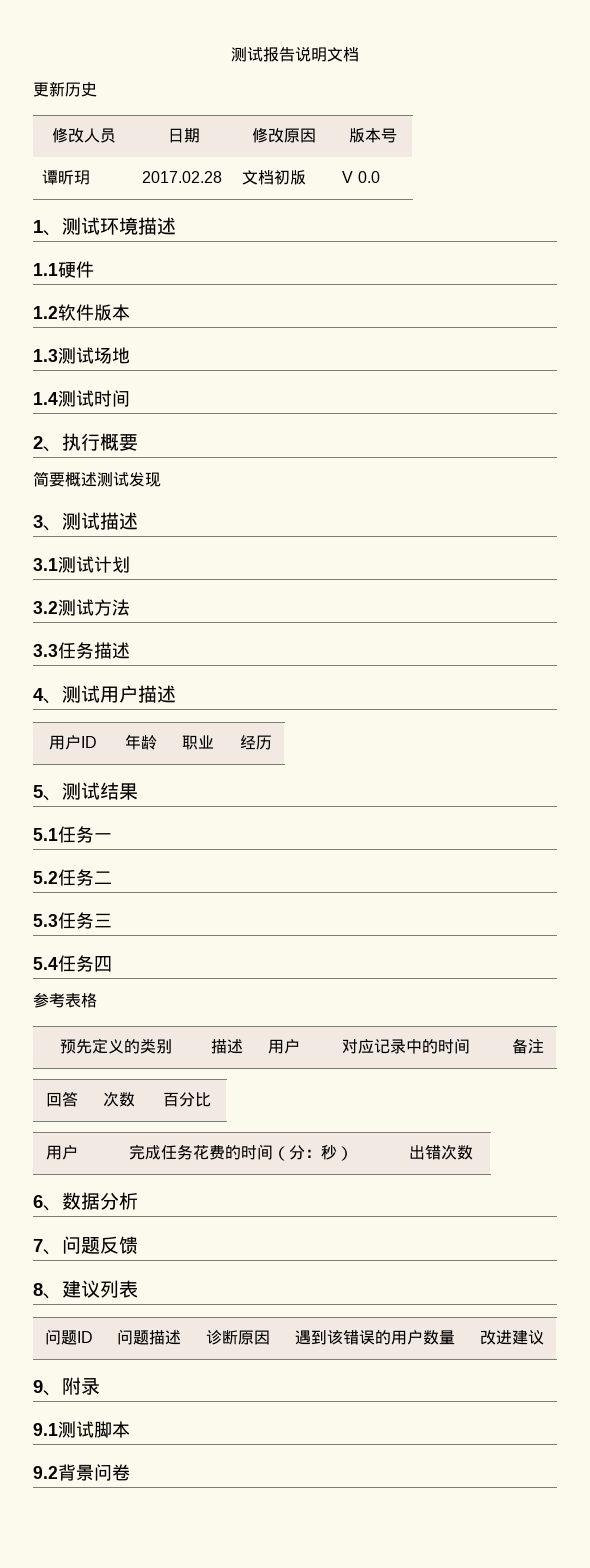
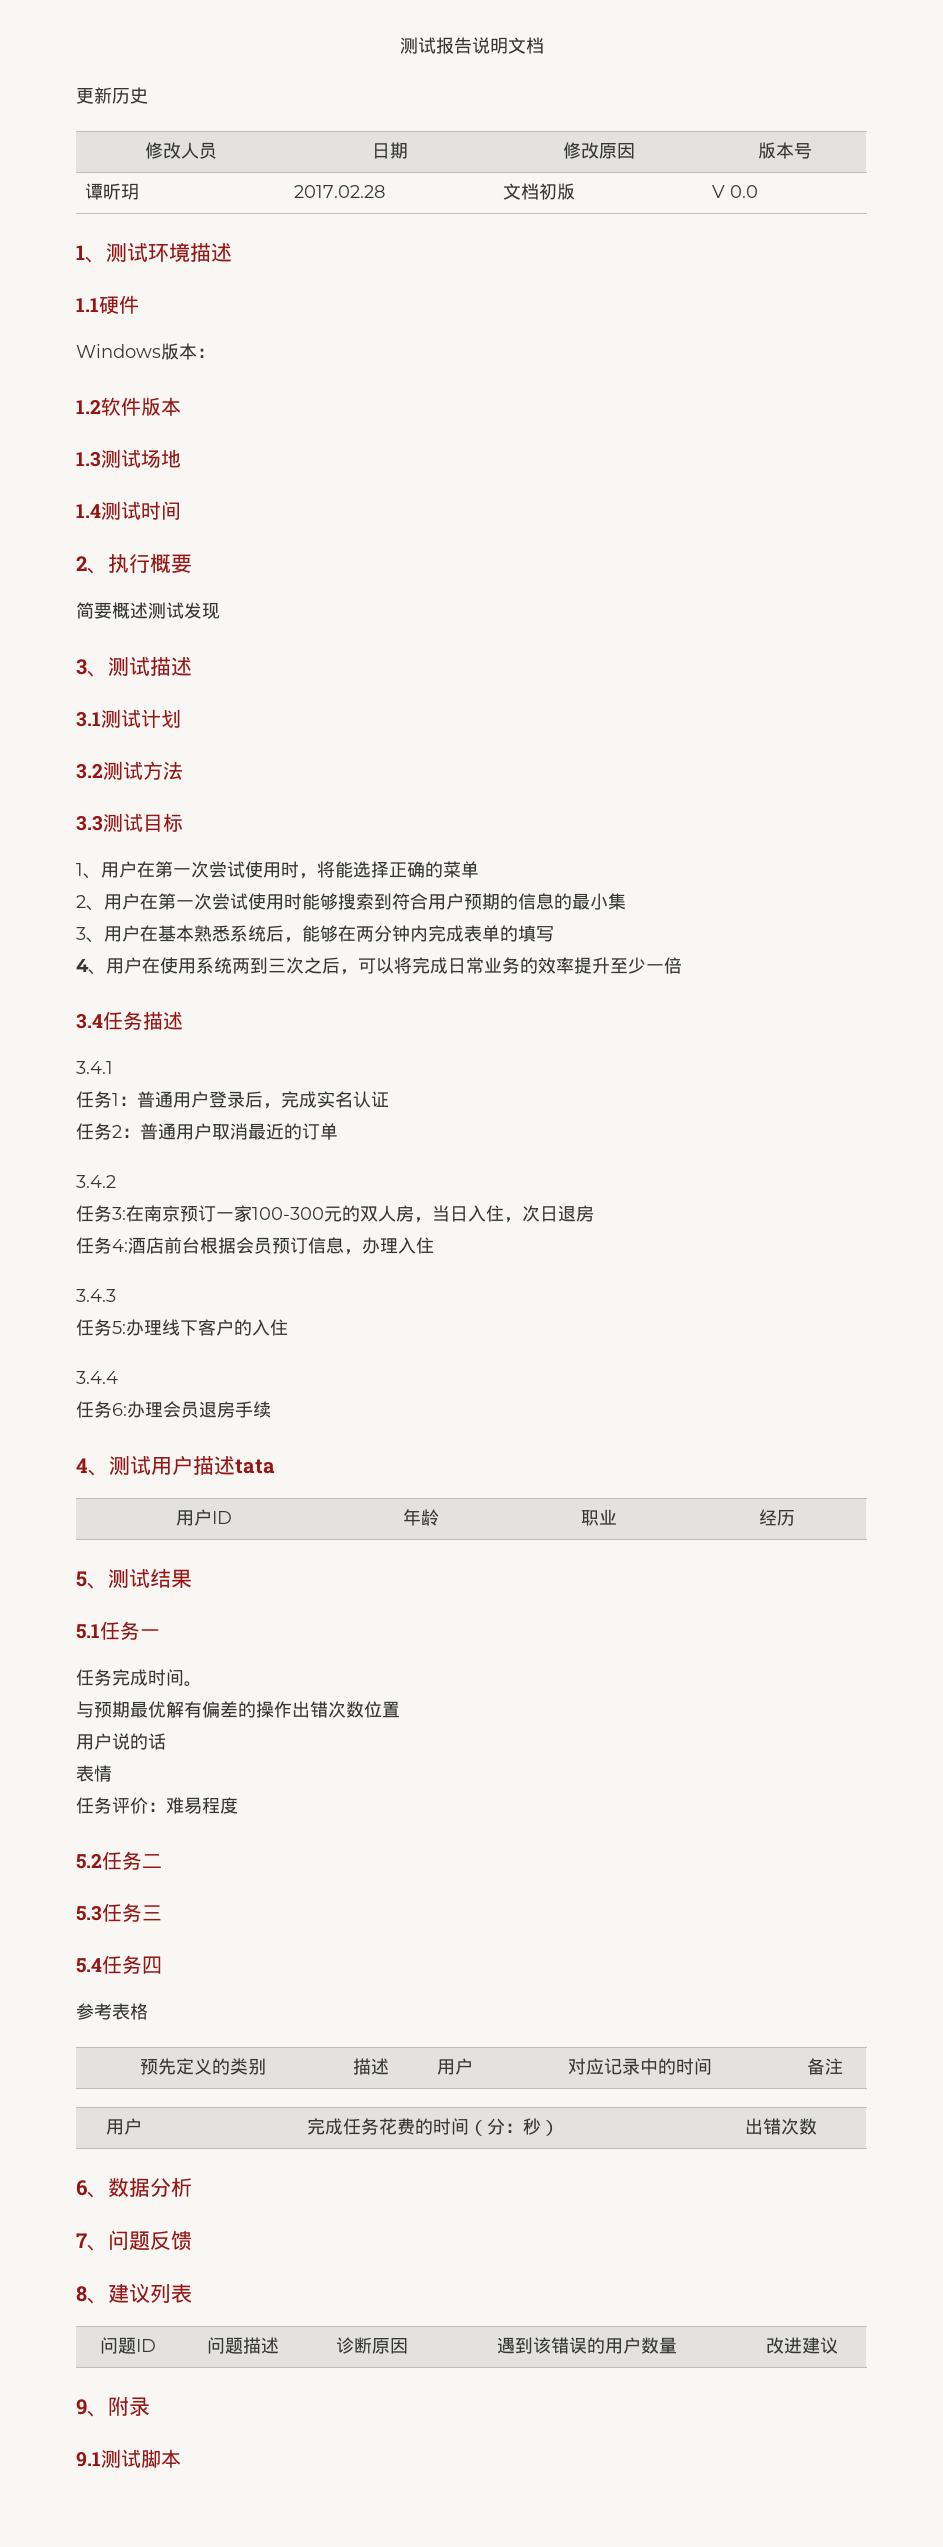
+ Windows版本：
- 3.3任务描述
+ 3.3测试目标
+ 1、用户在第一次尝试使用时，将能选择正确的菜单
+ 2、用户在第一次尝试使用时能够搜索到符合用户预期的信息的最小集
+ 3、用户在基本熟悉系统后，能够在两分钟内完成表单的填写
+ 4、用户在使用系统两到三次之后，可以将完成日常业务的效率提升至少一倍
+ 3.4任务描述
+ 3.4.1
+ 任务1：普通用户登录后，完成实名认证
+ 任务2：普通用户取消最近的订单
+ 3.4.2
+ 任务3:在南京预订一家100-300元的双人房，当日入住，次日退房
+ 任务4:酒店前台根据会员预订信息，办理入住
+ 3.4.3
+ 任务5:办理线下客户的入住
+ 3.4.4
+ 任务6:办理会员退房手续
- 4、测试用户描述
+ 4、测试用户描述tata
+ 任务完成时间。
+ 与预期最优解有偏差的操作出错次数位置
+ 用户说的话
+ 表情
+ 任务评价：难易程度
- 回答 | 次数 | 百分比
- 9.2背景问卷

